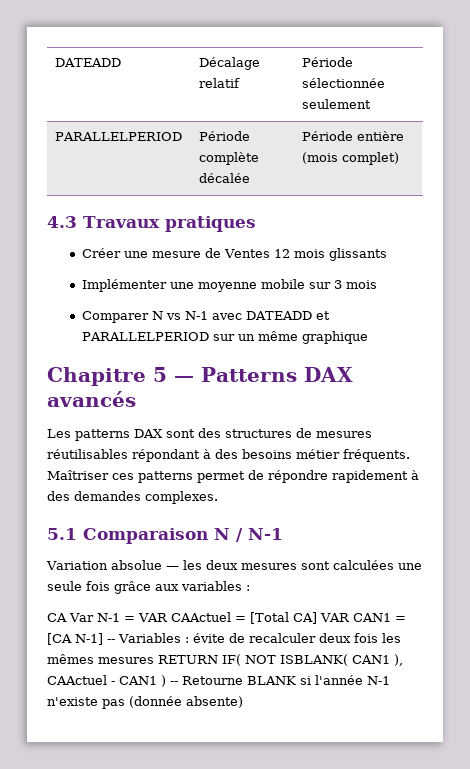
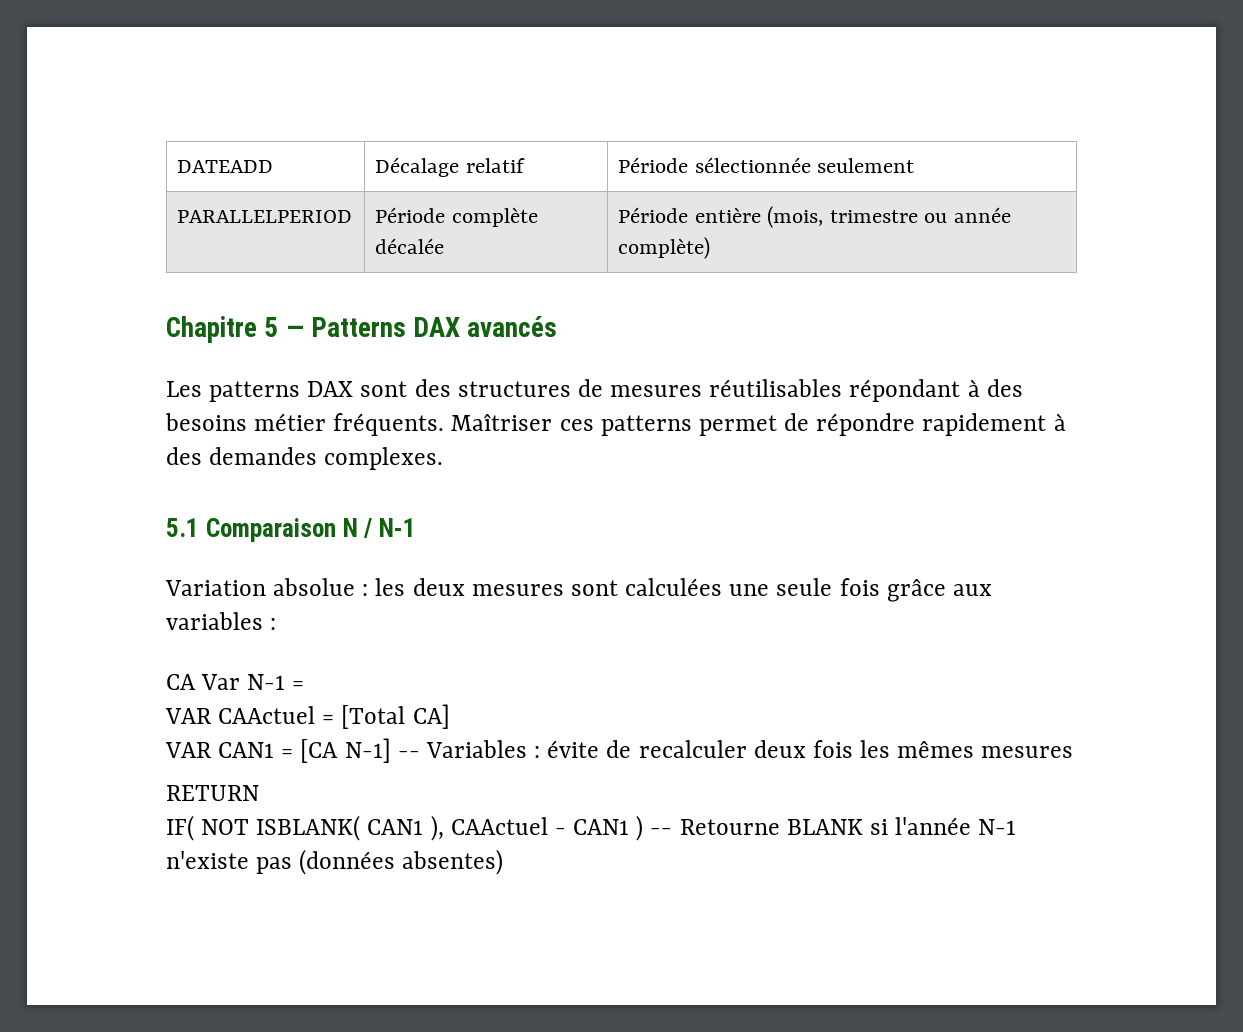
- PARALLELPERIOD | Période complète décalée | Période entière (mois complet)
- 4.3 Travaux pratiques
- Créer une mesure de Ventes 12 mois glissants
- Implémenter une moyenne mobile sur 3 mois
- Comparer N vs N-1 avec DATEADD et PARALLELPERIOD sur un même graphique
+ PARALLELPERIOD | Période complète décalée | Période entière (mois, trimestre ou année complète)
- Variation absolue — les deux mesures sont calculées une seule fois grâce aux variables :
+ Variation absolue : les deux mesures sont calculées une seule fois grâce aux variables :
- CA Var N-1 = VAR CAActuel = [Total CA] VAR CAN1 = [CA N-1] -- Variables : évite de recalculer deux fois les mêmes mesures RETURN IF( NOT ISBLANK( CAN1 ), CAActuel - CAN1 ) -- Retourne BLANK si l'année N-1 n'existe pas (donnée absente)
+ CA Var N-1 =
+ VAR CAActuel = [Total CA]
+ VAR CAN1 = [CA N-1] -- Variables : évite de recalculer deux fois les mêmes mesures
+ RETURN
+ IF( NOT ISBLANK( CAN1 ), CAActuel - CAN1 ) -- Retourne BLANK si l'année N-1 n'existe pas (données absentes)

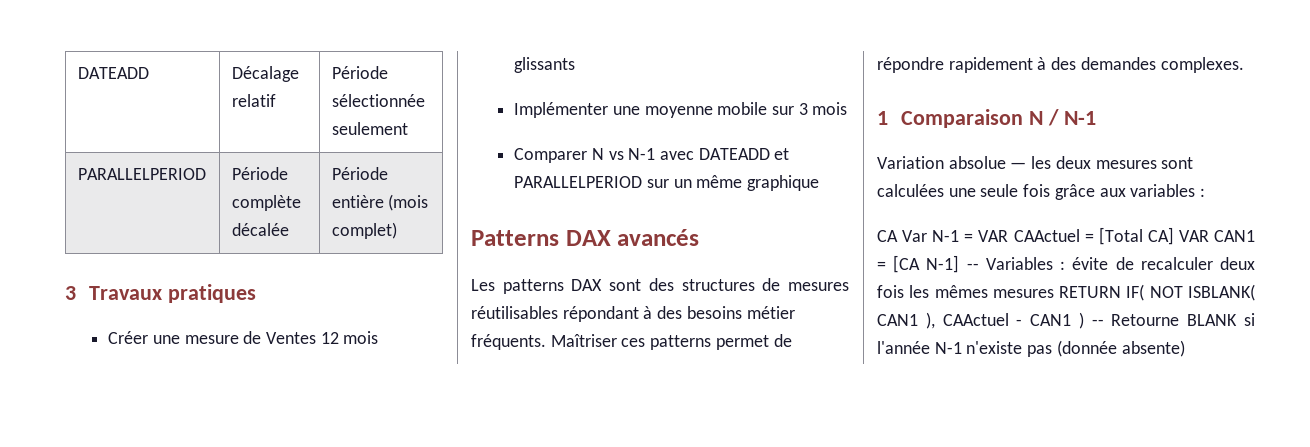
- PARALLELPERIOD | Période complète décalée | Période entière (mois, trimestre ou année complète)
- Chapitre 5 — Patterns DAX avancés
+ PARALLELPERIOD | Période complète décalée | Période entière (mois complet)
+ 3 Travaux pratiques
+ Créer une mesure de Ventes 12 mois glissants
+ Implémenter une moyenne mobile sur 3 mois
+ Comparer N vs N-1 avec DATEADD et PARALLELPERIOD sur un même graphique
+ Patterns DAX avancés
- 5.1 Comparaison N / N-1
+ 1 Comparaison N / N-1
- Variation absolue : les deux mesures sont calculées une seule fois grâce aux variables :
+ Variation absolue — les deux mesures sont calculées une seule fois grâce aux variables :
- CA Var N-1 =
- VAR CAActuel = [Total CA]
- VAR CAN1 = [CA N-1] -- Variables : évite de recalculer deux fois les mêmes mesures
- RETURN
- IF( NOT ISBLANK( CAN1 ), CAActuel - CAN1 ) -- Retourne BLANK si l'année N-1 n'existe pas (données absentes)
+ CA Var N-1 = VAR CAActuel = [Total CA] VAR CAN1 = [CA N-1] -- Variables : évite de recalculer deux fois les mêmes mesures RETURN IF( NOT ISBLANK( CAN1 ), CAActuel - CAN1 ) -- Retourne BLANK si l'année N-1 n'existe pas (donnée absente)

